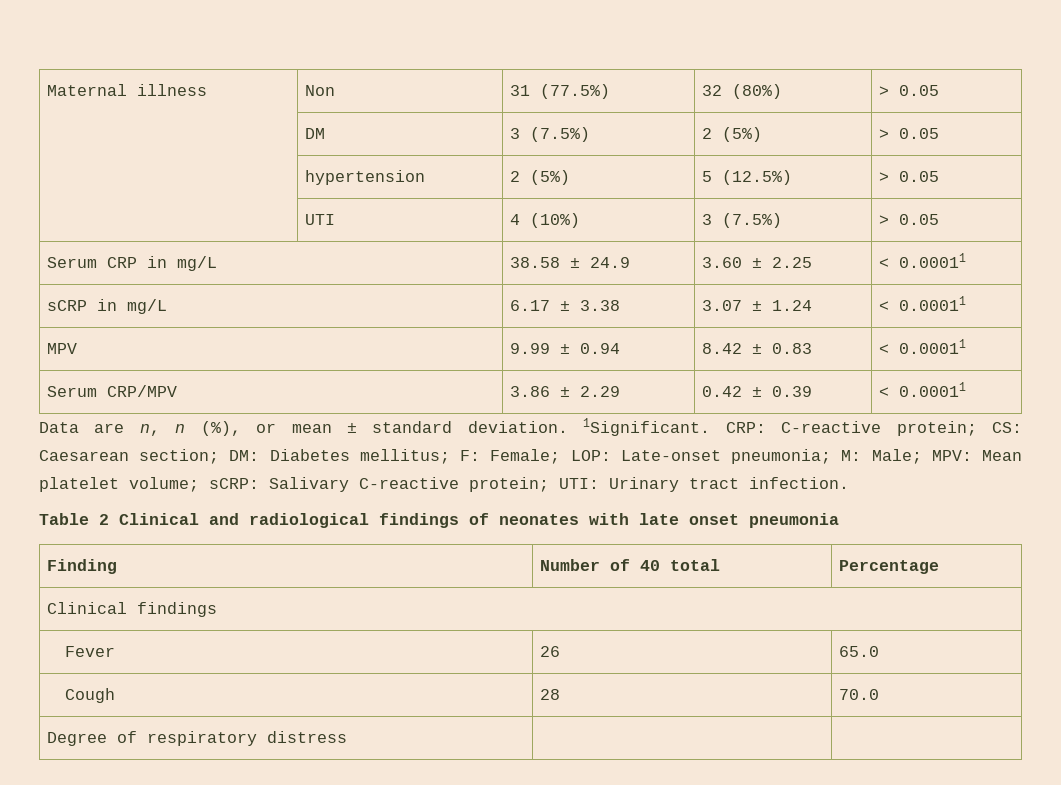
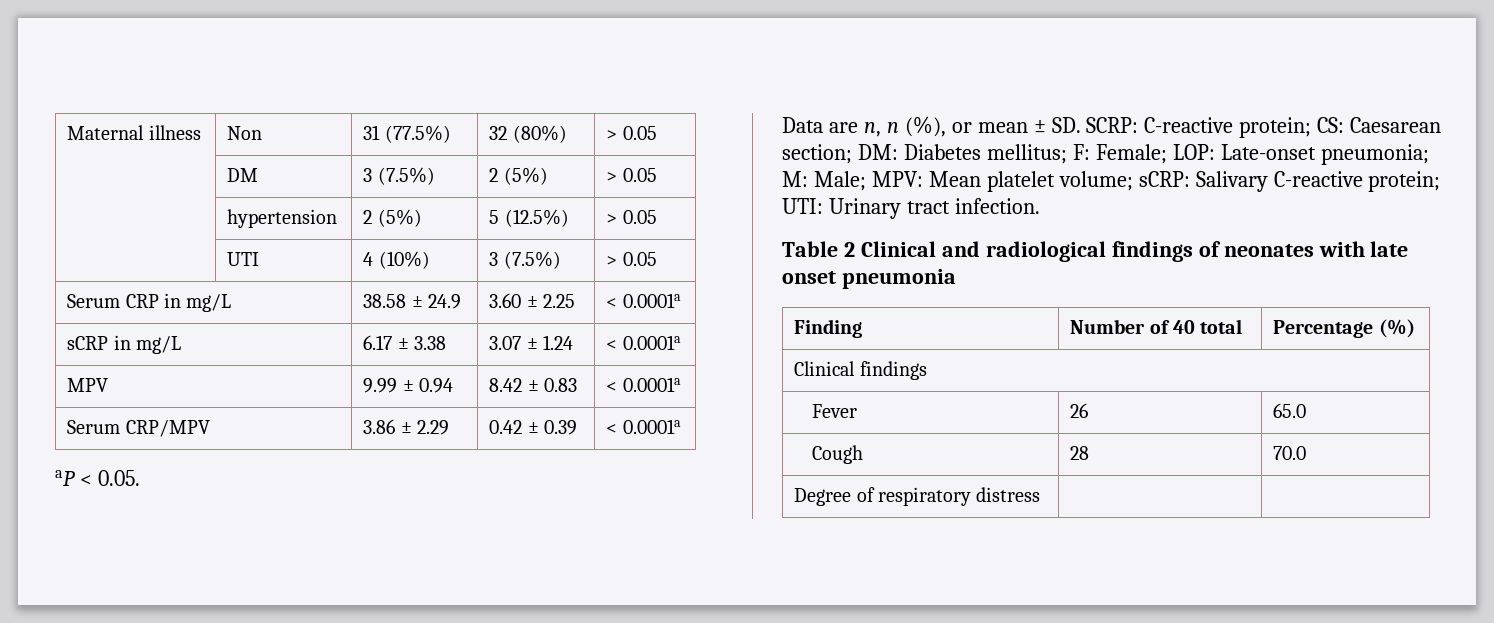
- Serum CRP in mg/L | 38.58 ± 24.9 | 3.60 ± 2.25 | < 0.00011
+ Serum CRP in mg/L | 38.58 ± 24.9 | 3.60 ± 2.25 | < 0.0001a
- sCRP in mg/L | 6.17 ± 3.38 | 3.07 ± 1.24 | < 0.00011
+ sCRP in mg/L | 6.17 ± 3.38 | 3.07 ± 1.24 | < 0.0001a
- MPV | 9.99 ± 0.94 | 8.42 ± 0.83 | < 0.00011
+ MPV | 9.99 ± 0.94 | 8.42 ± 0.83 | < 0.0001a
- Serum CRP/MPV | 3.86 ± 2.29 | 0.42 ± 0.39 | < 0.00011
+ Serum CRP/MPV | 3.86 ± 2.29 | 0.42 ± 0.39 | < 0.0001a
+ aP < 0.05.
- Data are n, n (%), or mean ± standard deviation. 1Significant. CRP: C-reactive protein; CS: Caesarean section; DM: Diabetes mellitus; F: Female; LOP: Late-onset pneumonia; M: Male; MPV: Mean platelet volume; sCRP: Salivary C-reactive protein; UTI: Urinary tract infection.
+ Data are n, n (%), or mean ± SD. SCRP: C-reactive protein; CS: Caesarean section; DM: Diabetes mellitus; F: Female; LOP: Late-onset pneumonia; M: Male; MPV: Mean platelet volume; sCRP: Salivary C-reactive protein; UTI: Urinary tract infection.
- Finding | Number of 40 total | Percentage
+ Finding | Number of 40 total | Percentage (%)

